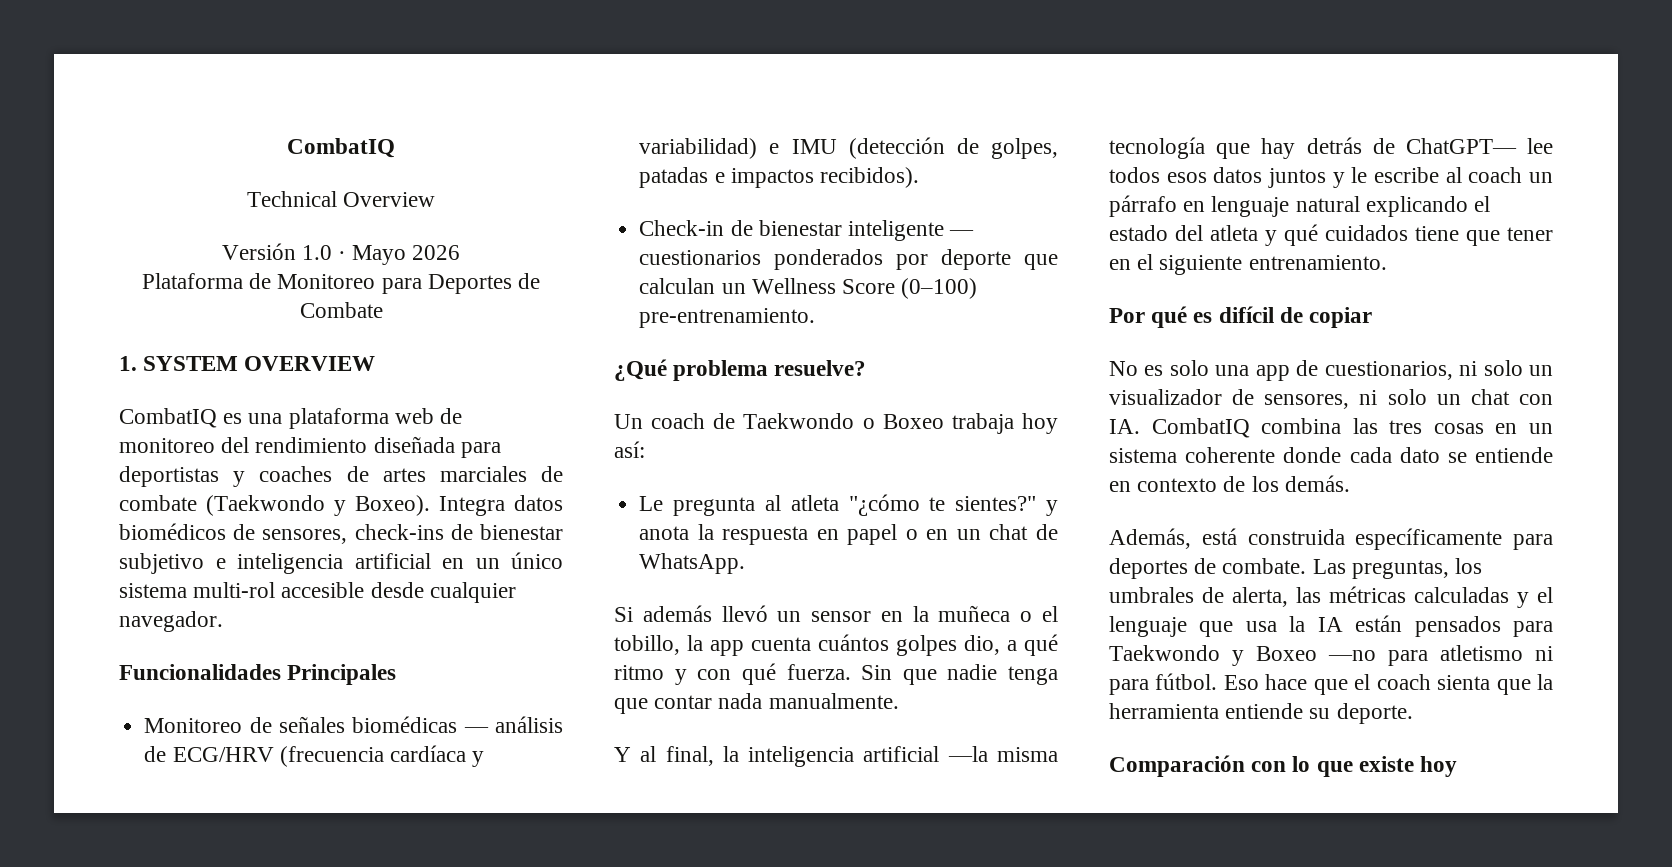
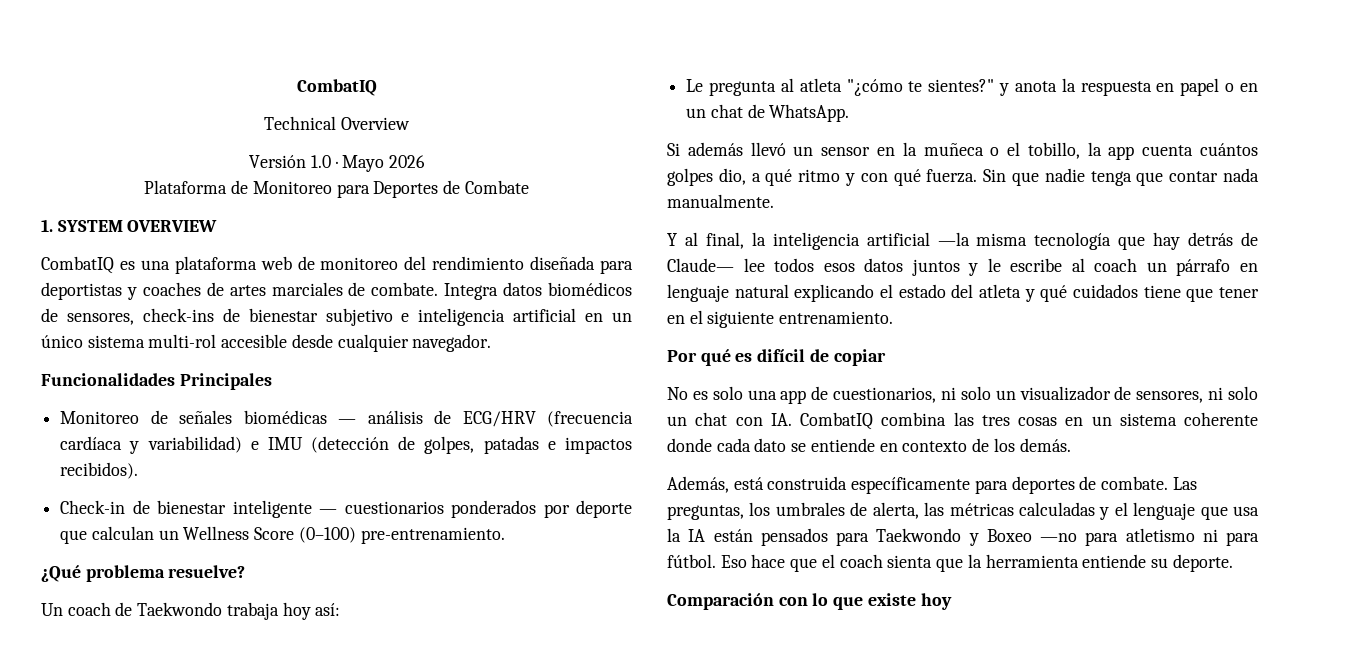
- CombatIQ es una plataforma web de monitoreo del rendimiento diseñada para deportistas y coaches de artes marciales de combate (Taekwondo y Boxeo).
+ CombatIQ es una plataforma web de monitoreo del rendimiento diseñada para deportistas y coaches de artes marciales de combate.
- Un coach de Taekwondo o Boxeo trabaja hoy así:
+ Un coach de Taekwondo trabaja hoy así:
- Y al final, la inteligencia artificial —la misma tecnología que hay detrás de ChatGPT— lee todos esos datos juntos y le escribe al coach un párrafo en lenguaje natural explicando el estado del atleta y qué cuidados tiene que tener en el siguiente entrenamiento.
+ Y al final, la inteligencia artificial —la misma tecnología que hay detrás de Claude— lee todos esos datos juntos y le escribe al coach un párrafo en lenguaje natural explicando el estado del atleta y qué cuidados tiene que tener en el siguiente entrenamiento.

